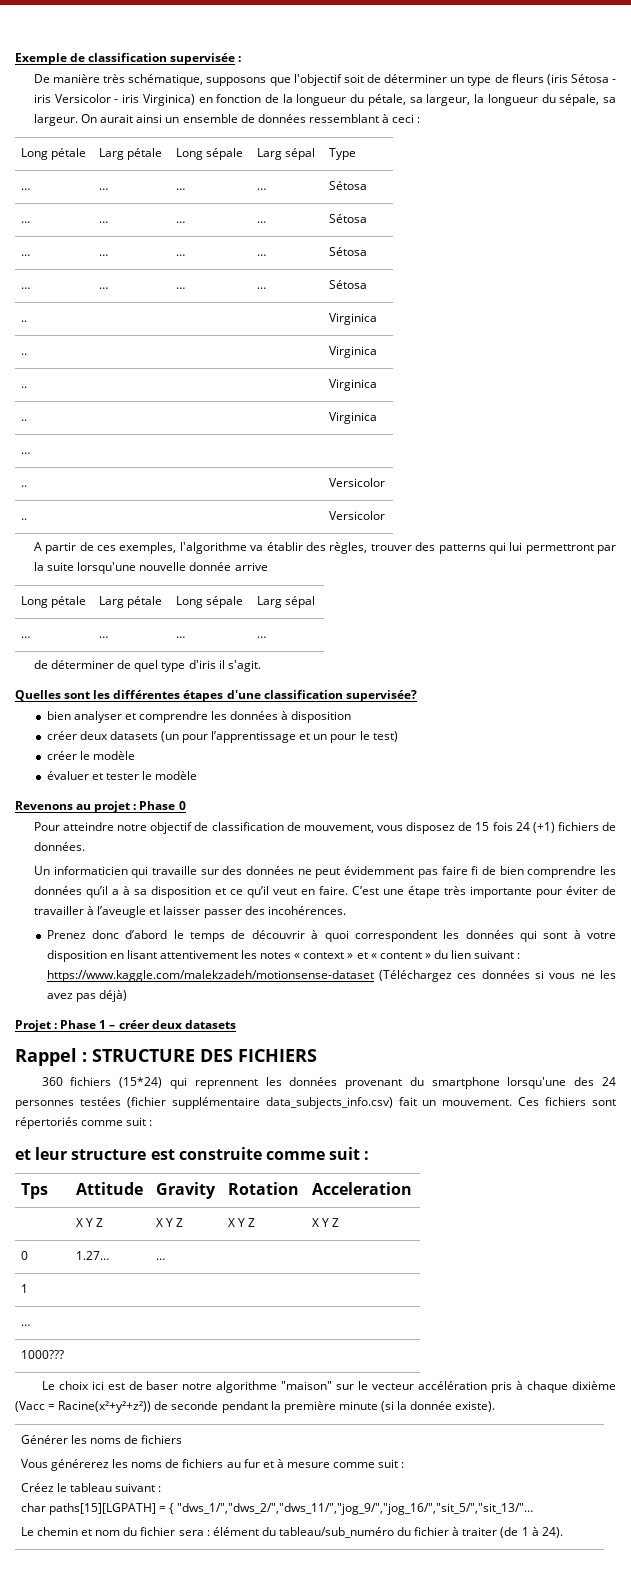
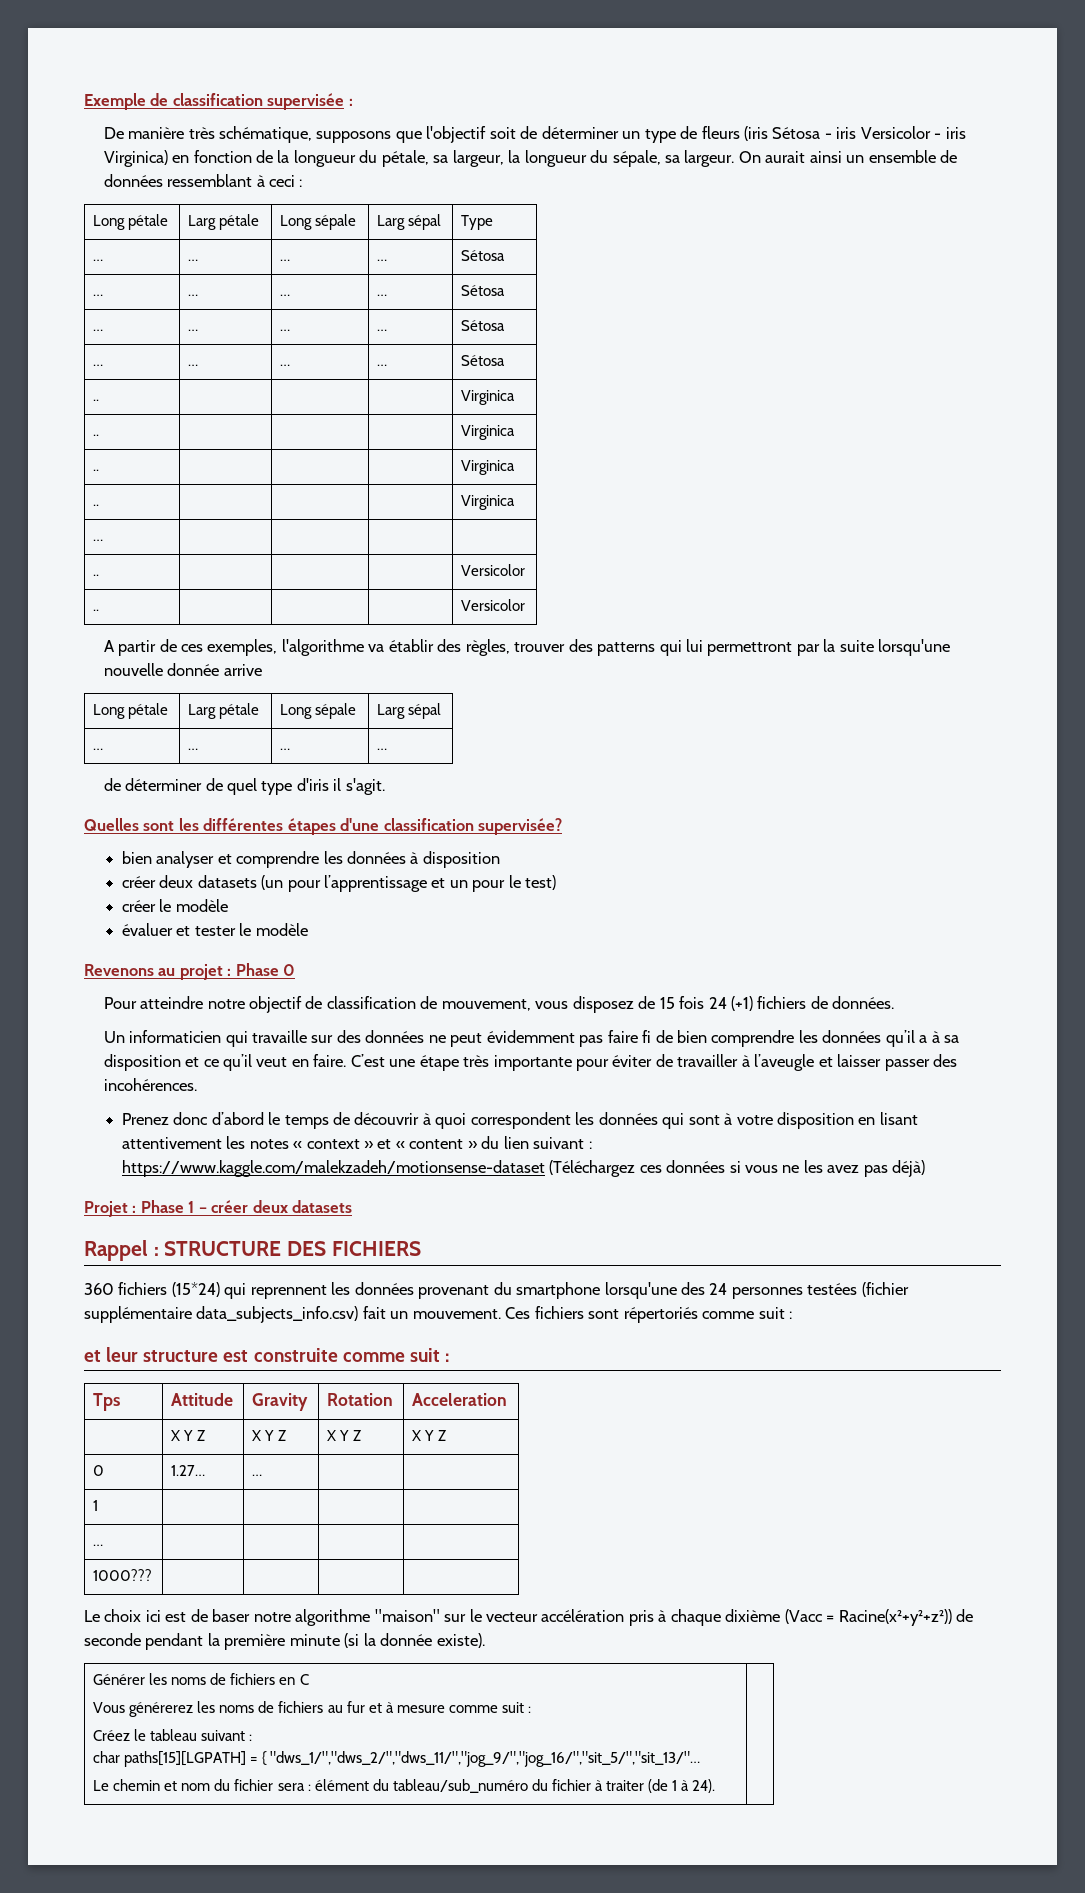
- Générer les noms de fichiers
+ Générer les noms de fichiers en C

